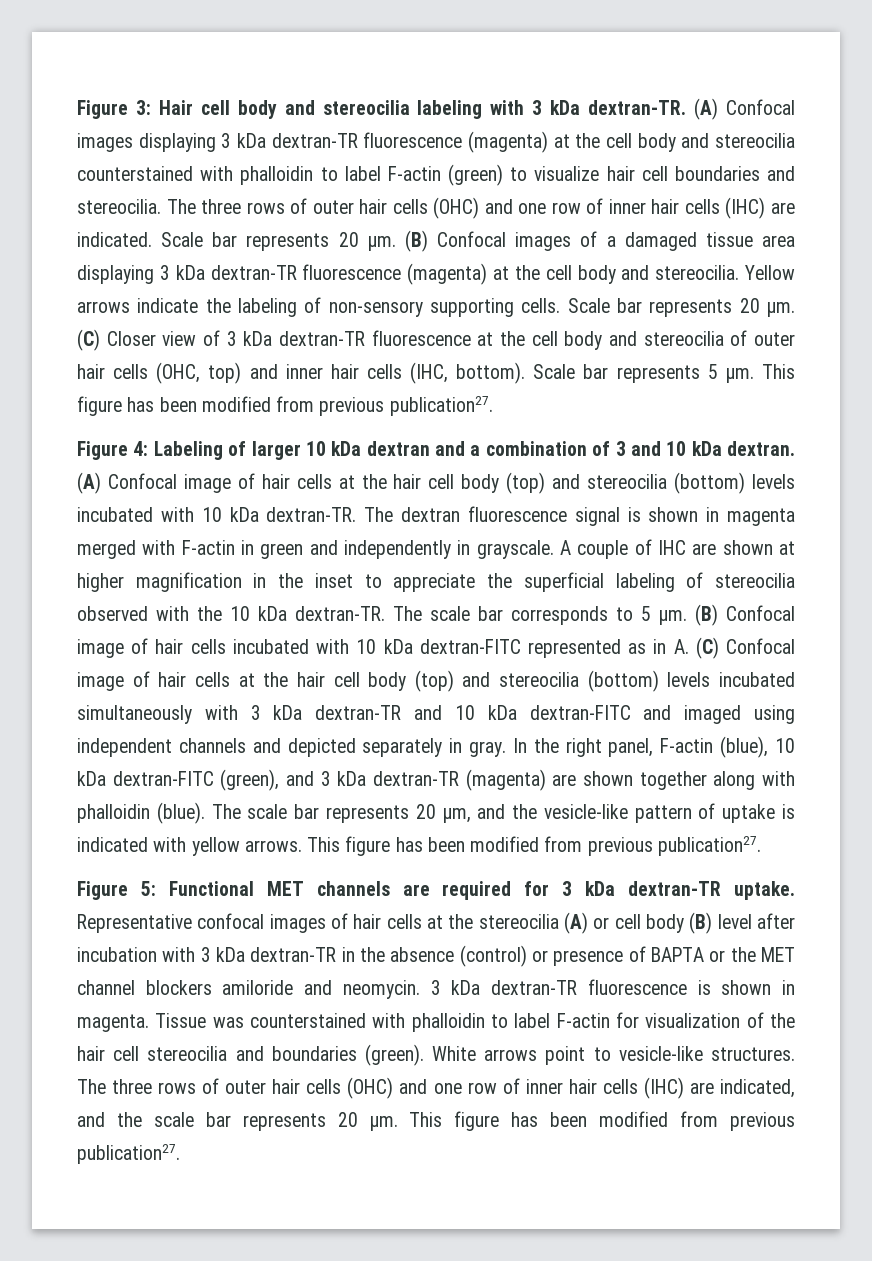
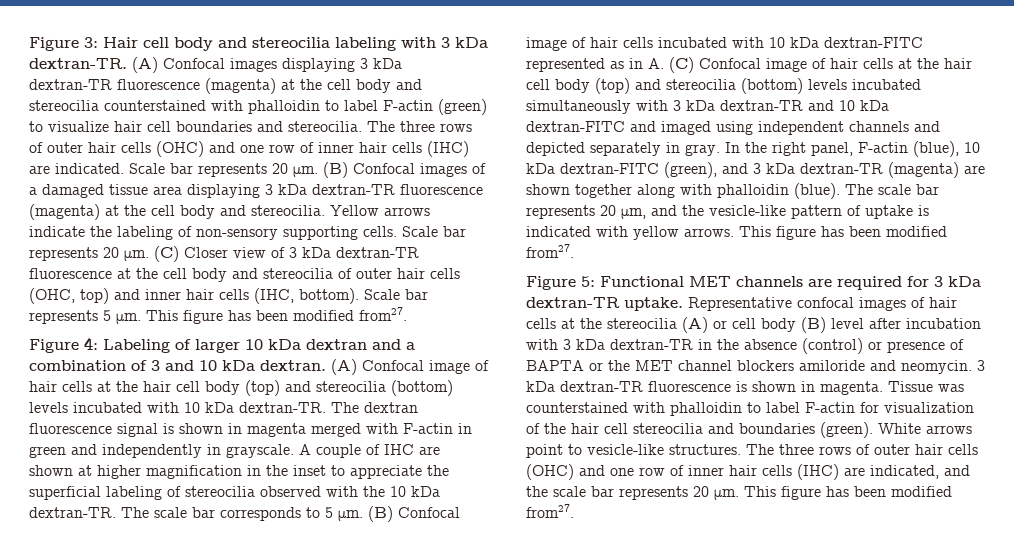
- Scale bar represents 5 μm. This figure has been modified from previous publication27.
+ Scale bar represents 5 μm. This figure has been modified from27.
- The scale bar represents 20 μm, and the vesicle-like pattern of uptake is indicated with yellow arrows. This figure has been modified from previous publication27.
+ The scale bar represents 20 μm, and the vesicle-like pattern of uptake is indicated with yellow arrows. This figure has been modified from27.
- The three rows of outer hair cells (OHC) and one row of inner hair cells (IHC) are indicated, and the scale bar represents 20 μm. This figure has been modified from previous publication27.
+ The three rows of outer hair cells (OHC) and one row of inner hair cells (IHC) are indicated, and the scale bar represents 20 μm. This figure has been modified from27.

